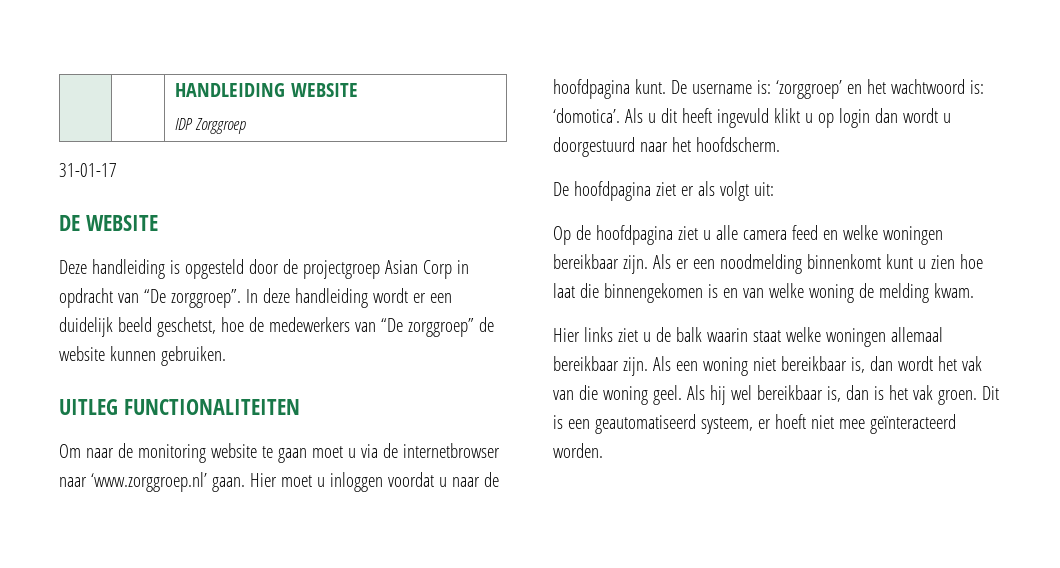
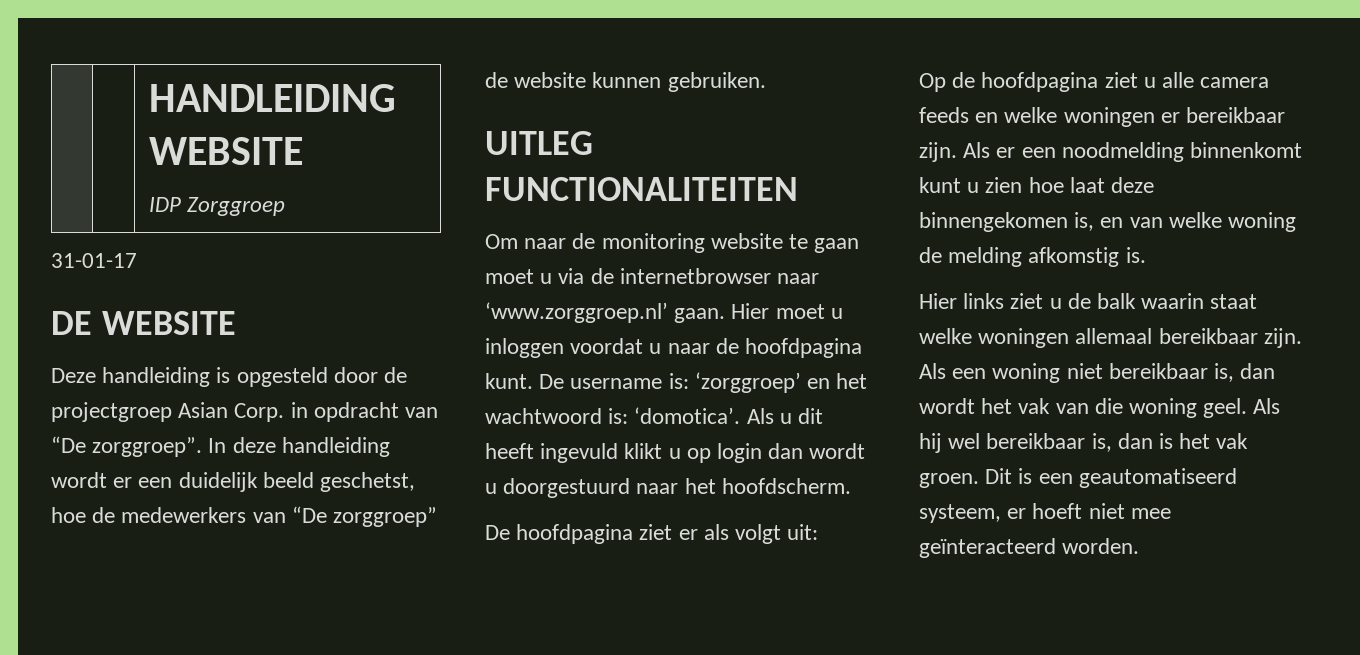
- Deze handleiding is opgesteld door de projectgroep Asian Corp in opdracht van “De zorggroep”.
+ Deze handleiding is opgesteld door de projectgroep Asian Corp. in opdracht van “De zorggroep”.
- Op de hoofdpagina ziet u alle camera feed en welke woningen bereikbaar zijn.
+ Op de hoofdpagina ziet u alle camera feeds en welke woningen er bereikbaar zijn.
- Als er een noodmelding binnenkomt kunt u zien hoe laat die binnengekomen is en van welke woning de melding kwam.
+ Als er een noodmelding binnenkomt kunt u zien hoe laat deze binnengekomen is, en van welke woning de melding afkomstig is.

